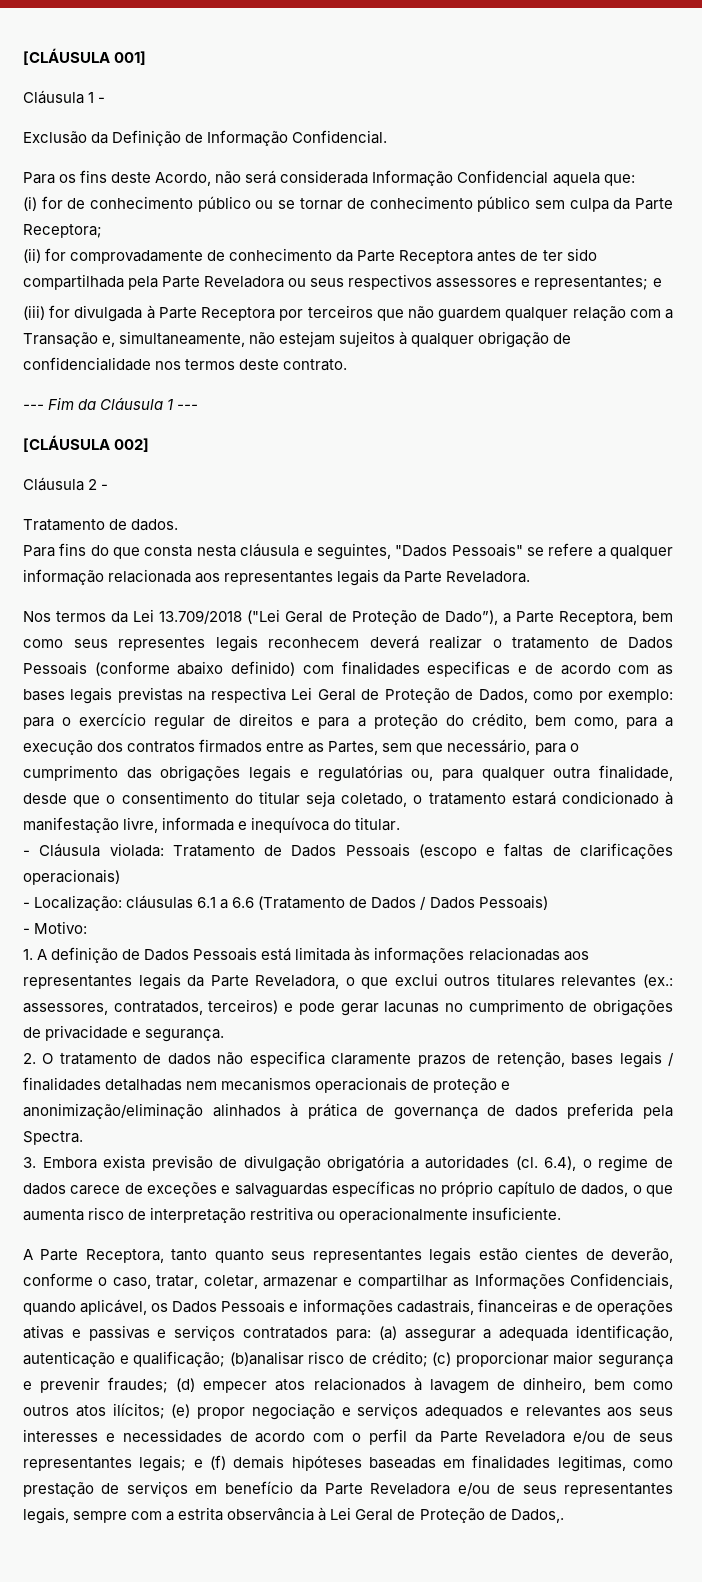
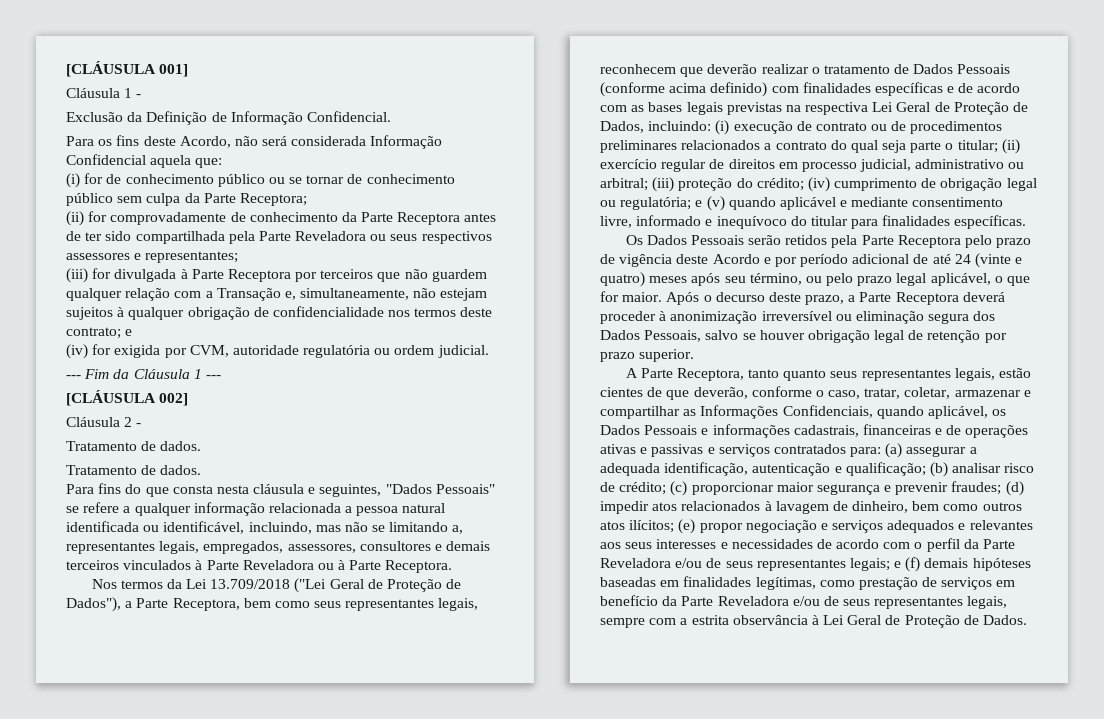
- (ii) for comprovadamente de conhecimento da Parte Receptora antes de ter sido compartilhada pela Parte Reveladora ou seus respectivos assessores e representantes; e
+ (ii) for comprovadamente de conhecimento da Parte Receptora antes de ter sido compartilhada pela Parte Reveladora ou seus respectivos assessores e representantes;
- (iii) for divulgada à Parte Receptora por terceiros que não guardem qualquer relação com a Transação e, simultaneamente, não estejam sujeitos à qualquer obrigação de confidencialidade nos termos deste contrato.
+ (iii) for divulgada à Parte Receptora por terceiros que não guardem qualquer relação com a Transação e, simultaneamente, não estejam sujeitos à qualquer obrigação de confidencialidade nos termos deste contrato; e
+ (iv) for exigida por CVM, autoridade regulatória ou ordem judicial.
  Cláusula 2 -
+ Tratamento de dados.
- Para fins do que consta nesta cláusula e seguintes, "Dados Pessoais" se refere a qualquer informação relacionada aos representantes legais da Parte Reveladora.
+ Para fins do que consta nesta cláusula e seguintes, "Dados Pessoais" se refere a qualquer informação relacionada a pessoa natural identificada ou identificável, incluindo, mas não se limitando a, representantes legais, empregados, assessores, consultores e demais terceiros vinculados à Parte Reveladora ou à Parte Receptora.
- Nos termos da Lei 13.709/2018 ("Lei Geral de Proteção de Dado”), a Parte Receptora, bem como seus representes legais reconhecem deverá realizar o tratamento de Dados Pessoais (conforme abaixo definido) com finalidades especificas e de acordo com as bases legais previstas na respectiva Lei Geral de Proteção de Dados, como por exemplo: para o exercício regular de direitos e para a proteção do crédito, bem como, para a execução dos contratos firmados entre as Partes, sem que necessário, para o cumprimento das obrigações legais e regulatórias ou, para qualquer outra finalidade, desde que o consentimento do titular seja coletado, o tratamento estará condicionado à manifestação livre, informada e inequívoca do titular.
- - Cláusula violada: Tratamento de Dados Pessoais (escopo e faltas de clarificações operacionais)
- - Localização: cláusulas 6.1 a 6.6 (Tratamento de Dados / Dados Pessoais)
- - Motivo:
- 1. A definição de Dados Pessoais está limitada às informações relacionadas aos representantes legais da Parte Reveladora, o que exclui outros titulares relevantes (ex.: assessores, contratados, terceiros) e pode gerar lacunas no cumprimento de obrigações de privacidade e segurança.
- 2. O tratamento de dados não especifica claramente prazos de retenção, bases legais / finalidades detalhadas nem mecanismos operacionais de proteção e anonimização/eliminação alinhados à prática de governança de dados preferida pela Spectra.
- 3. Embora exista previsão de divulgação obrigatória a autoridades (cl. 6.4), o regime de dados carece de exceções e salvaguardas específicas no próprio capítulo de dados, o que aumenta risco de interpretação restritiva ou operacionalmente insuficiente.
+ Nos termos da Lei 13.709/2018 ("Lei Geral de Proteção de Dados"), a Parte Receptora, bem como seus representantes legais, reconhecem que deverão realizar o tratamento de Dados Pessoais (conforme acima definido) com finalidades específicas e de acordo com as bases legais previstas na respectiva Lei Geral de Proteção de Dados, incluindo: (i) execução de contrato ou de procedimentos preliminares relacionados a contrato do qual seja parte o titular; (ii) exercício regular de direitos em processo judicial, administrativo ou arbitral; (iii) proteção do crédito; (iv) cumprimento de obrigação legal ou regulatória; e (v) quando aplicável e mediante consentimento livre, informado e inequívoco do titular para finalidades específicas.
+ Os Dados Pessoais serão retidos pela Parte Receptora pelo prazo de vigência deste Acordo e por período adicional de até 24 (vinte e quatro) meses após seu término, ou pelo prazo legal aplicável, o que for maior. Após o decurso deste prazo, a Parte Receptora deverá proceder à anonimização irreversível ou eliminação segura dos Dados Pessoais, salvo se houver obrigação legal de retenção por prazo superior.
- A Parte Receptora, tanto quanto seus representantes legais estão cientes de deverão, conforme o caso, tratar, coletar, armazenar e compartilhar as Informações Confidenciais, quando aplicável, os Dados Pessoais e informações cadastrais, financeiras e de operações ativas e passivas e serviços contratados para:
+ A Parte Receptora, tanto quanto seus representantes legais, estão cientes de que deverão, conforme o caso, tratar, coletar, armazenar e compartilhar as Informações Confidenciais, quando aplicável, os Dados Pessoais e informações cadastrais, financeiras e de operações ativas e passivas e serviços contratados para:
- (b)analisar risco de crédito;
+ (b) analisar risco de crédito;
- (d) empecer atos relacionados à lavagem de dinheiro, bem como outros atos ilícitos;
+ (d) impedir atos relacionados à lavagem de dinheiro, bem como outros atos ilícitos;
- e (f) demais hipóteses baseadas em finalidades legitimas, como prestação de serviços em benefício da Parte Reveladora e/ou de seus representantes legais, sempre com a estrita observância à Lei Geral de Proteção de Dados,.
+ e (f) demais hipóteses baseadas em finalidades legítimas, como prestação de serviços em benefício da Parte Reveladora e/ou de seus representantes legais, sempre com a estrita observância à Lei Geral de Proteção de Dados.

